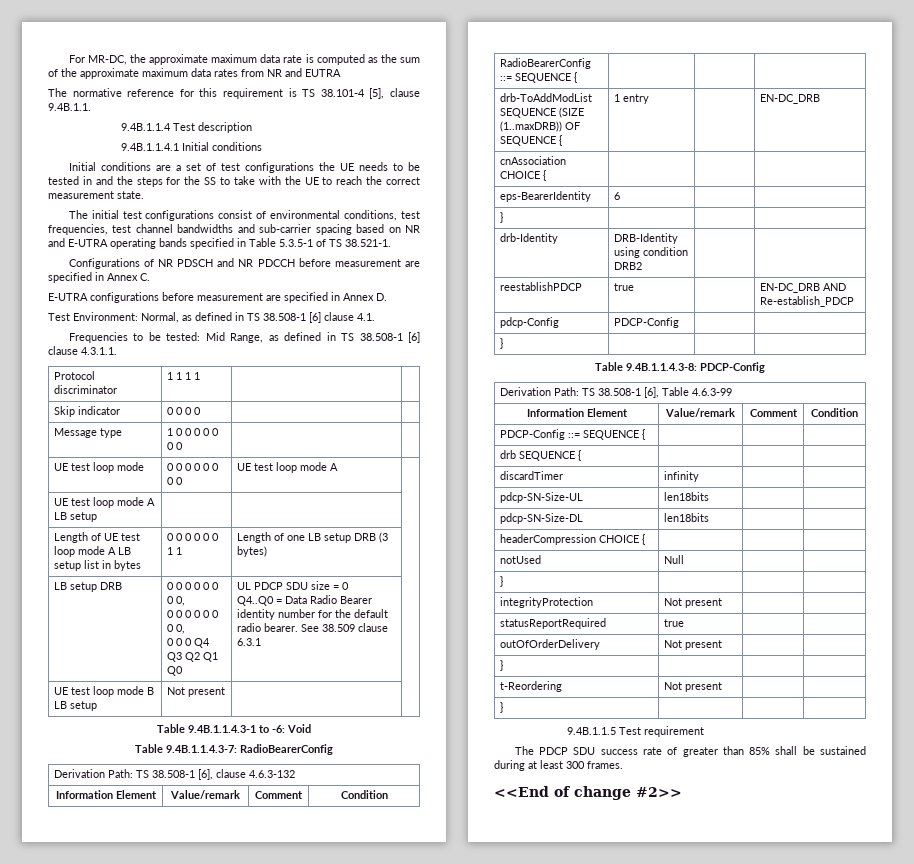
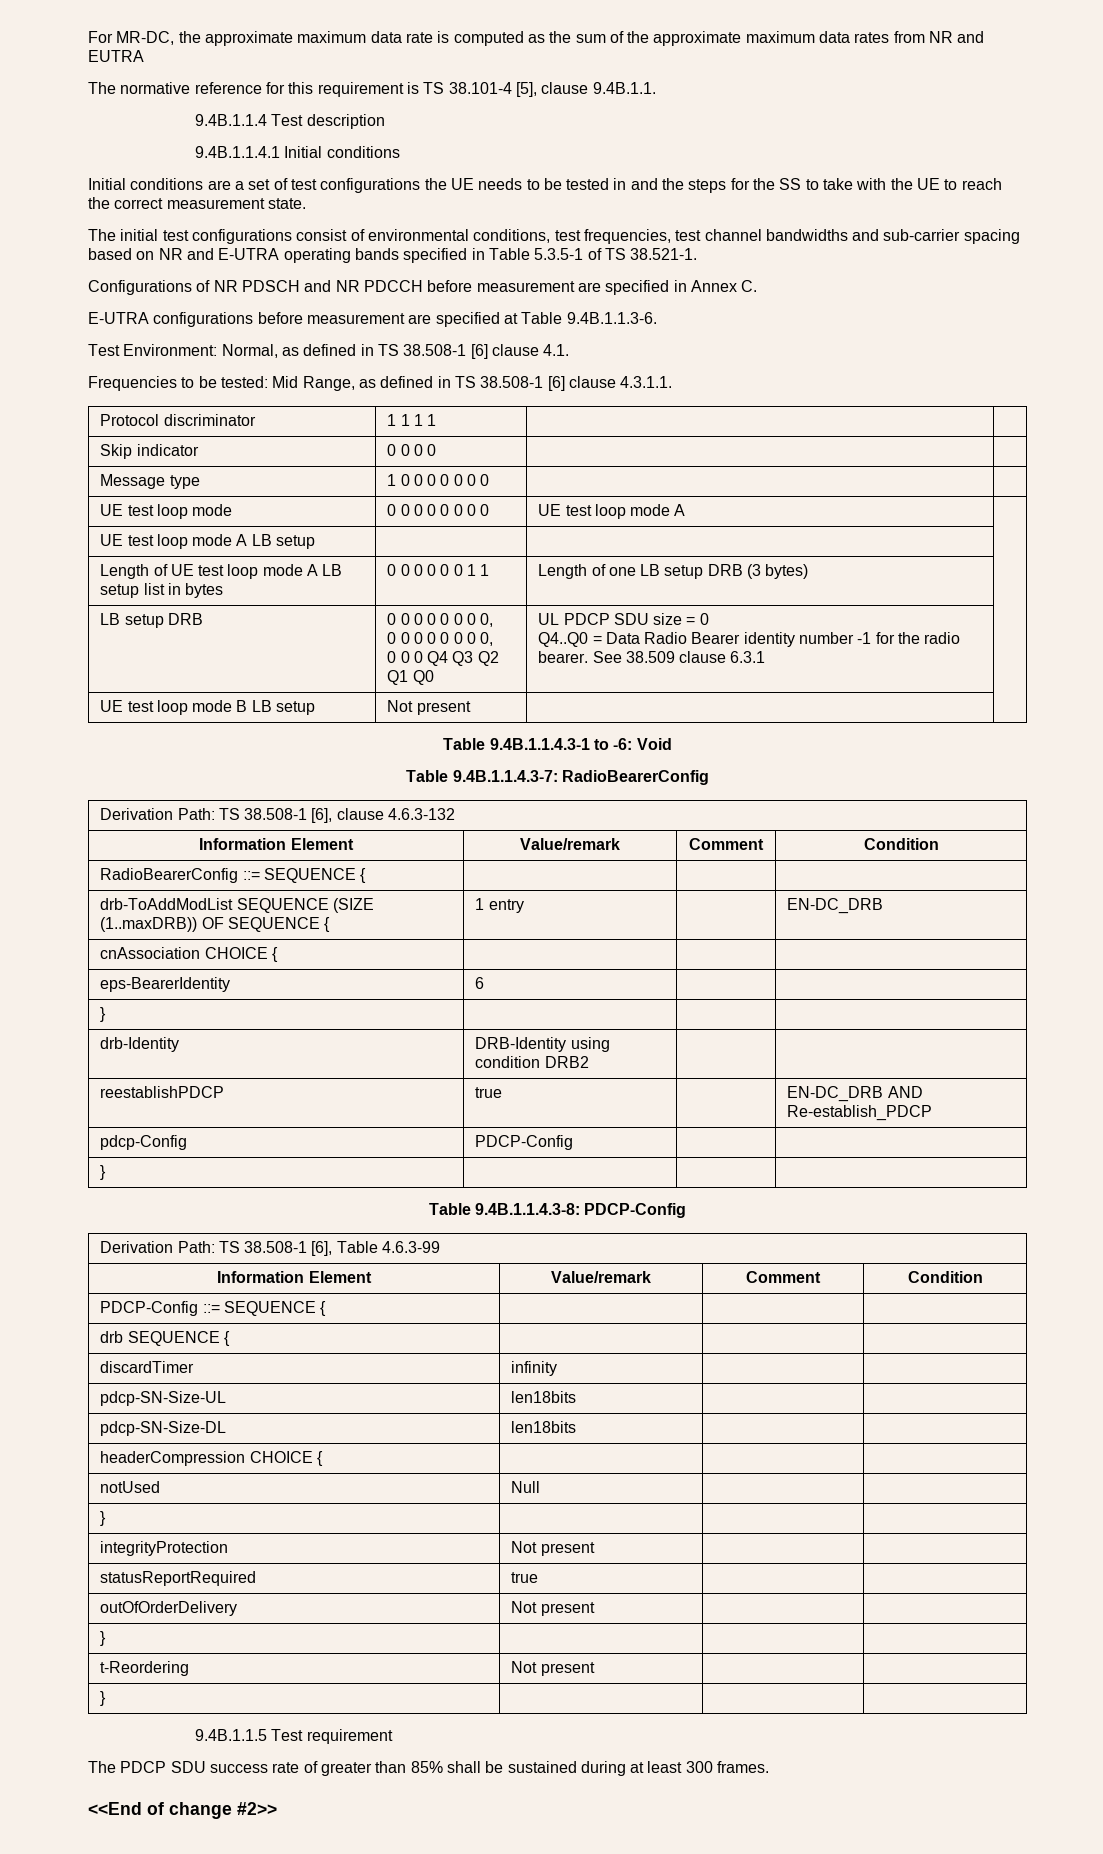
- E-UTRA configurations before measurement are specified in Annex D.
+ E-UTRA configurations before measurement are specified at Table 9.4B.1.1.3-6.
- Q4..Q0 = Data Radio Bearer identity number for the default radio bearer.
+ Q4..Q0 = Data Radio Bearer identity number -1 for the radio bearer.

